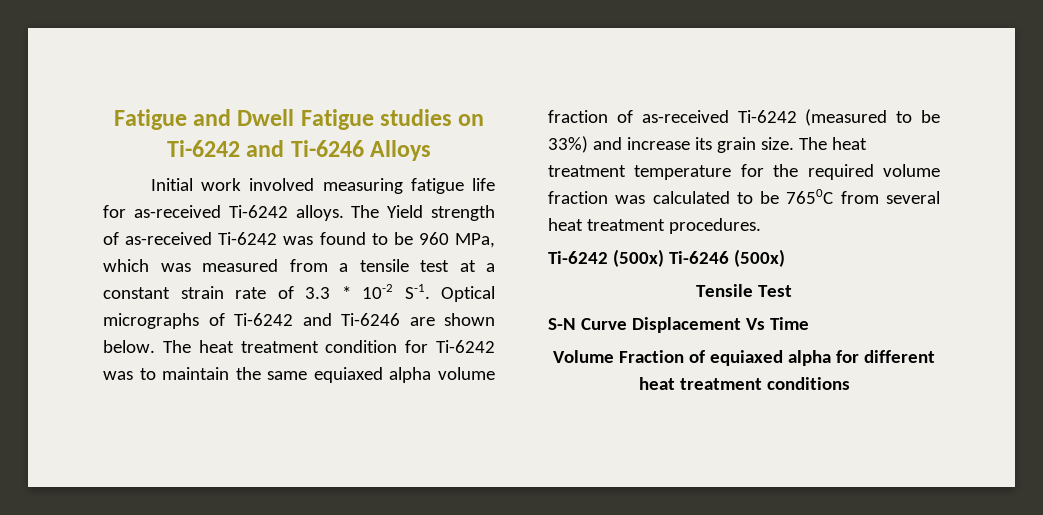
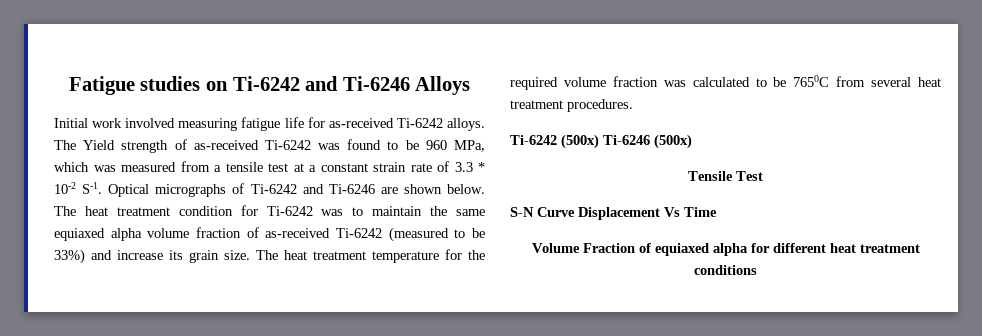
- Fatigue and Dwell Fatigue studies on Ti-6242 and Ti-6246 Alloys
+ Fatigue studies on Ti-6242 and Ti-6246 Alloys

